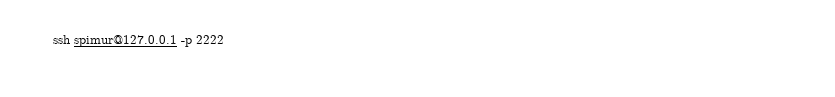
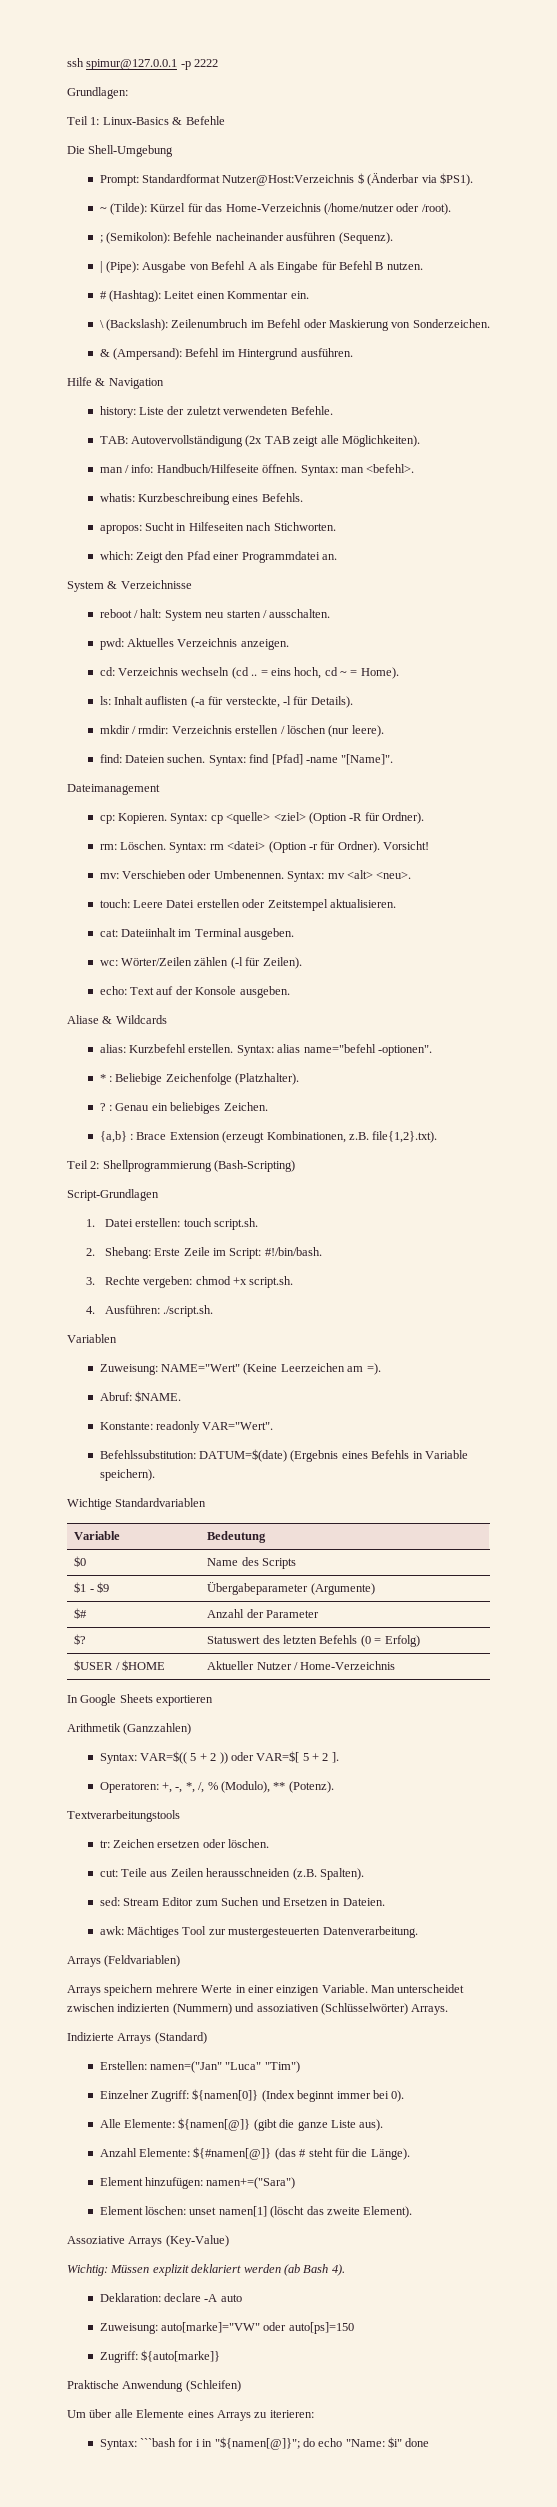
+ Grundlagen:
+ Teil 1: Linux-Basics & Befehle
+ Die Shell-Umgebung
+ Prompt: Standardformat Nutzer@Host:Verzeichnis $ (Änderbar via $PS1).
+ ~ (Tilde): Kürzel für das Home-Verzeichnis (/home/nutzer oder /root).
+ ; (Semikolon): Befehle nacheinander ausführen (Sequenz).
+ | (Pipe): Ausgabe von Befehl A als Eingabe für Befehl B nutzen.
+ # (Hashtag): Leitet einen Kommentar ein.
+ \ (Backslash): Zeilenumbruch im Befehl oder Maskierung von Sonderzeichen.
+ & (Ampersand): Befehl im Hintergrund ausführen.
+ Hilfe & Navigation
+ history: Liste der zuletzt verwendeten Befehle.
+ TAB: Autovervollständigung (2x TAB zeigt alle Möglichkeiten).
+ man / info: Handbuch/Hilfeseite öffnen. Syntax: man <befehl>.
+ whatis: Kurzbeschreibung eines Befehls.
+ apropos: Sucht in Hilfeseiten nach Stichworten.
+ which: Zeigt den Pfad einer Programmdatei an.
+ System & Verzeichnisse
+ reboot / halt: System neu starten / ausschalten.
+ pwd: Aktuelles Verzeichnis anzeigen.
+ cd: Verzeichnis wechseln (cd .. = eins hoch, cd ~ = Home).
+ ls: Inhalt auflisten (-a für versteckte, -l für Details).
+ mkdir / rmdir: Verzeichnis erstellen / löschen (nur leere).
+ find: Dateien suchen. Syntax: find [Pfad] -name "[Name]".
+ Dateimanagement
+ cp: Kopieren. Syntax: cp <quelle> <ziel> (Option -R für Ordner).
+ rm: Löschen. Syntax: rm <datei> (Option -r für Ordner). Vorsicht!
+ mv: Verschieben oder Umbenennen. Syntax: mv <alt> <neu>.
+ touch: Leere Datei erstellen oder Zeitstempel aktualisieren.
+ cat: Dateiinhalt im Terminal ausgeben.
+ wc: Wörter/Zeilen zählen (-l für Zeilen).
+ echo: Text auf der Konsole ausgeben.
+ Aliase & Wildcards
+ alias: Kurzbefehl erstellen. Syntax: alias name="befehl -optionen".
+ * : Beliebige Zeichenfolge (Platzhalter).
+ ? : Genau ein beliebiges Zeichen.
+ {a,b} : Brace Extension (erzeugt Kombinationen, z.B. file{1,2}.txt).
+ Teil 2: Shellprogrammierung (Bash-Scripting)
+ Script-Grundlagen
+ 1. Datei erstellen: touch script.sh.
+ 2. Shebang: Erste Zeile im Script: #!/bin/bash.
+ 3. Rechte vergeben: chmod +x script.sh.
+ 4. Ausführen: ./script.sh.
+ Variablen
+ Zuweisung: NAME="Wert" (Keine Leerzeichen am =).
+ Abruf: $NAME.
+ Konstante: readonly VAR="Wert".
+ Befehlssubstitution: DATUM=$(date) (Ergebnis eines Befehls in Variable speichern).
+ Wichtige Standardvariablen
+ Variable | Bedeutung
+ $0 | Name des Scripts
+ $1 - $9 | Übergabeparameter (Argumente)
+ $# | Anzahl der Parameter
+ $? | Statuswert des letzten Befehls (0 = Erfolg)
+ $USER / $HOME | Aktueller Nutzer / Home-Verzeichnis
+ In Google Sheets exportieren
+ Arithmetik (Ganzzahlen)
+ Syntax: VAR=$(( 5 + 2 )) oder VAR=$[ 5 + 2 ].
+ Operatoren: +, -, *, /, % (Modulo), ** (Potenz).
+ Textverarbeitungstools
+ tr: Zeichen ersetzen oder löschen.
+ cut: Teile aus Zeilen herausschneiden (z.B. Spalten).
+ sed: Stream Editor zum Suchen und Ersetzen in Dateien.
+ awk: Mächtiges Tool zur mustergesteuerten Datenverarbeitung.
+ Arrays (Feldvariablen)
+ Arrays speichern mehrere Werte in einer einzigen Variable. Man unterscheidet zwischen indizierten (Nummern) und assoziativen (Schlüsselwörter) Arrays.
+ Indizierte Arrays (Standard)
+ Erstellen: namen=("Jan" "Luca" "Tim")
+ Einzelner Zugriff: ${namen[0]} (Index beginnt immer bei 0).
+ Alle Elemente: ${namen[@]} (gibt die ganze Liste aus).
+ Anzahl Elemente: ${#namen[@]} (das # steht für die Länge).
+ Element hinzufügen: namen+=("Sara")
+ Element löschen: unset namen[1] (löscht das zweite Element).
+ Assoziative Arrays (Key-Value)
+ Wichtig: Müssen explizit deklariert werden (ab Bash 4).
+ Deklaration: declare -A auto
+ Zuweisung: auto[marke]="VW" oder auto[ps]=150
+ Zugriff: ${auto[marke]}
+ Praktische Anwendung (Schleifen)
+ Um über alle Elemente eines Arrays zu iterieren:
+ Syntax: ```bash for i in "${namen[@]}"; do echo "Name: $i" done

